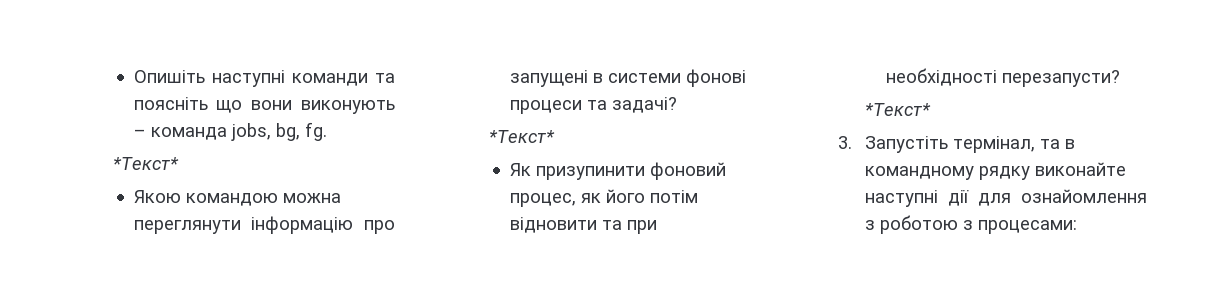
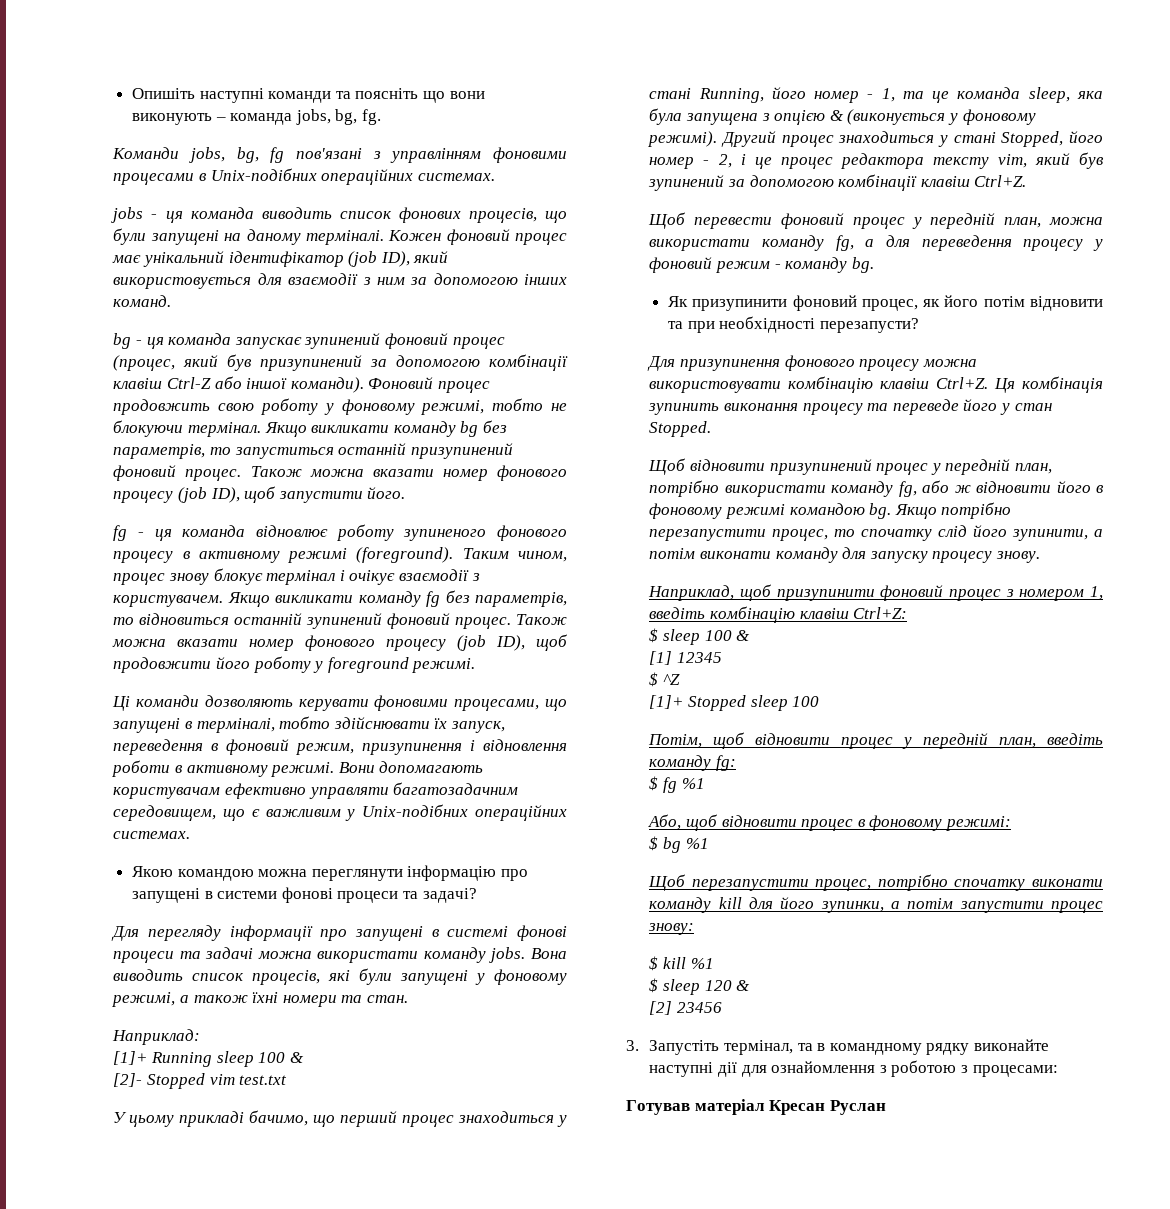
  Опишіть наступні команди та поясніть що вони виконують – команда jobs, bg, fg.
- *Текст*
+ Команди jobs, bg, fg пов'язані з управлінням фоновими процесами в Unix-подібних операційних системах.
+ jobs - ця команда виводить список фонових процесів, що були запущені на даному терміналі. Кожен фоновий процес має унікальний ідентифікатор (job ID), який використовується для взаємодії з ним за допомогою інших команд.
+ bg - ця команда запускає зупинений фоновий процес (процес, який був призупинений за допомогою комбінації клавіш Ctrl-Z або іншої команди). Фоновий процес продовжить свою роботу у фоновому режимі, тобто не блокуючи термінал. Якщо викликати команду bg без параметрів, то запуститься останній призупинений фоновий процес. Також можна вказати номер фонового процесу (job ID), щоб запустити його.
+ fg - ця команда відновлює роботу зупиненого фонового процесу в активному режимі (foreground). Таким чином, процес знову блокує термінал і очікує взаємодії з користувачем. Якщо викликати команду fg без параметрів, то відновиться останній зупинений фоновий процес. Також можна вказати номер фонового процесу (job ID), щоб продовжити його роботу у foreground режимі.
+ Ці команди дозволяють керувати фоновими процесами, що запущені в терміналі, тобто здійснювати їх запуск, переведення в фоновий режим, призупинення і відновлення роботи в активному режимі. Вони допомагають користувачам ефективно управляти багатозадачним середовищем, що є важливим у Unix-подібних операційних системах.
  Якою командою можна переглянути інформацію про запущені в системи фонові процеси та задачі?
- *Текст*
+ Для перегляду інформації про запущені в системі фонові процеси та задачі можна використати команду jobs. Вона виводить список процесів, які були запущені у фоновому режимі, а також їхні номери та стан.
+ Наприклад:
+ [1]+ Running sleep 100 &
+ [2]- Stopped vim test.txt
+ У цьому прикладі бачимо, що перший процес знаходиться у стані Running, його номер - 1, та це команда sleep, яка була запущена з опцією & (виконується у фоновому режимі). Другий процес знаходиться у стані Stopped, його номер - 2, і це процес редактора тексту vim, який був зупинений за допомогою комбінації клавіш Ctrl+Z.
+ Щоб перевести фоновий процес у передній план, можна використати команду fg, а для переведення процесу у фоновий режим - команду bg.
  Як призупинити фоновий процес, як його потім відновити та при необхідності перезапусти?
- *Текст*
+ Для призупинення фонового процесу можна використовувати комбінацію клавіш Ctrl+Z. Ця комбінація зупинить виконання процесу та переведе його у стан Stopped.
+ Щоб відновити призупинений процес у передній план, потрібно використати команду fg, або ж відновити його в фоновому режимі командою bg. Якщо потрібно перезапустити процес, то спочатку слід його зупинити, а потім виконати команду для запуску процесу знову.
+ Наприклад, щоб призупинити фоновий процес з номером 1, введіть комбінацію клавіш Ctrl+Z:
+ $ sleep 100 &
+ [1] 12345
+ $ ^Z
+ [1]+ Stopped sleep 100
+ Потім, щоб відновити процес у передній план, введіть команду fg:
+ $ fg %1
+ Або, щоб відновити процес в фоновому режимі:
+ $ bg %1
+ Щоб перезапустити процес, потрібно спочатку виконати команду kill для його зупинки, а потім запустити процес знову:
+ $ kill %1
+ $ sleep 120 &
+ [2] 23456
+ Готував матеріал Кресан Руслан

